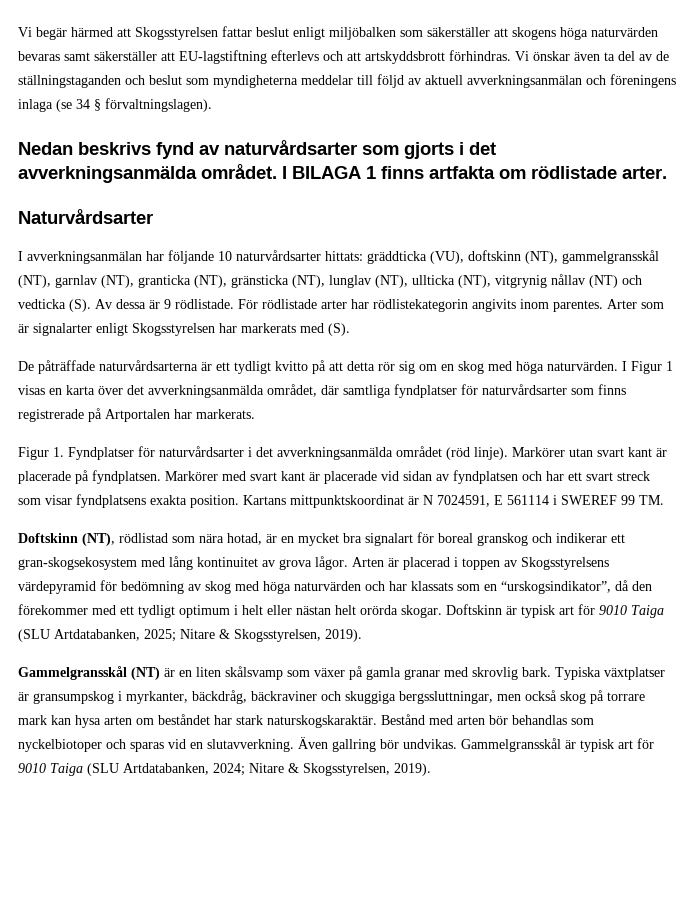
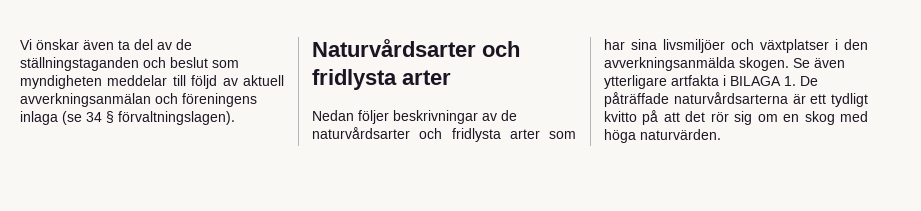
- Vi begär härmed att Skogsstyrelsen fattar beslut enligt miljöbalken som säkerställer att skogens höga naturvärden bevaras samt säkerställer att EU-lagstiftning efterlevs och att artskyddsbrott förhindras. Vi önskar även ta del av de ställningstaganden och beslut som myndigheterna meddelar till följd av aktuell avverkningsanmälan och föreningens inlaga (se 34 § förvaltningslagen).
+ Vi önskar även ta del av de ställningstaganden och beslut som myndigheten meddelar till följd av aktuell avverkningsanmälan och föreningens inlaga (se 34 § förvaltningslagen).
- Nedan beskrivs fynd av naturvårdsarter som gjorts i det avverkningsanmälda området. I BILAGA 1 finns artfakta om rödlistade arter.
- Naturvårdsarter
- I avverkningsanmälan har följande 10 naturvårdsarter hittats: gräddticka (VU), doftskinn (NT), gammelgransskål (NT), garnlav (NT), granticka (NT), gränsticka (NT), lunglav (NT), ullticka (NT), vitgrynig nållav (NT) och vedticka (S). Av dessa är 9 rödlistade. För rödlistade arter har rödlistekategorin angivits inom parentes. Arter som är signalarter enligt Skogsstyrelsen har markerats med (S).
- De påträffade naturvårdsarterna är ett tydligt kvitto på att detta rör sig om en skog med höga naturvärden. I Figur 1 visas en karta över det avverkningsanmälda området, där samtliga fyndplatser för naturvårdsarter som finns registrerade på Artportalen har markerats.
- Figur 1. Fyndplatser för naturvårdsarter i det avverkningsanmälda området (röd linje). Markörer utan svart kant är placerade på fyndplatsen. Markörer med svart kant är placerade vid sidan av fyndplatsen och har ett svart streck som visar fyndplatsens exakta position. Kartans mittpunktskoordinat är N 7024591, E 561114 i SWEREF 99 TM.
- Doftskinn (NT), rödlistad som nära hotad, är en mycket bra signalart för boreal granskog och indikerar ett gran-skogsekosystem med lång kontinuitet av grova lågor. Arten är placerad i toppen av Skogsstyrelsens värdepyramid för bedömning av skog med höga naturvärden och har klassats som en “urskogsindikator”, då den förekommer med ett tydligt optimum i helt eller nästan helt orörda skogar. Doftskinn är typisk art för 9010 Taiga (SLU Artdatabanken, 2025; Nitare & Skogsstyrelsen, 2019).
- Gammelgransskål (NT) är en liten skålsvamp som växer på gamla granar med skrovlig bark. Typiska växtplatser är gransumpskog i myrkanter, bäckdråg, bäckraviner och skuggiga bergssluttningar, men också skog på torrare mark kan hysa arten om beståndet har stark naturskogskaraktär. Bestånd med arten bör behandlas som nyckelbiotoper och sparas vid en slutavverkning. Även gallring bör undvikas. Gammelgransskål är typisk art för 9010 Taiga (SLU Artdatabanken, 2024; Nitare & Skogsstyrelsen, 2019).
+ Naturvårdsarter och fridlysta arter
+ Nedan följer beskrivningar av de naturvårdsarter och fridlysta arter som har sina livsmiljöer och växtplatser i den avverkningsanmälda skogen. Se även ytterligare artfakta i BILAGA 1. De påträffade naturvårdsarterna är ett tydligt kvitto på att det rör sig om en skog med höga naturvärden.

